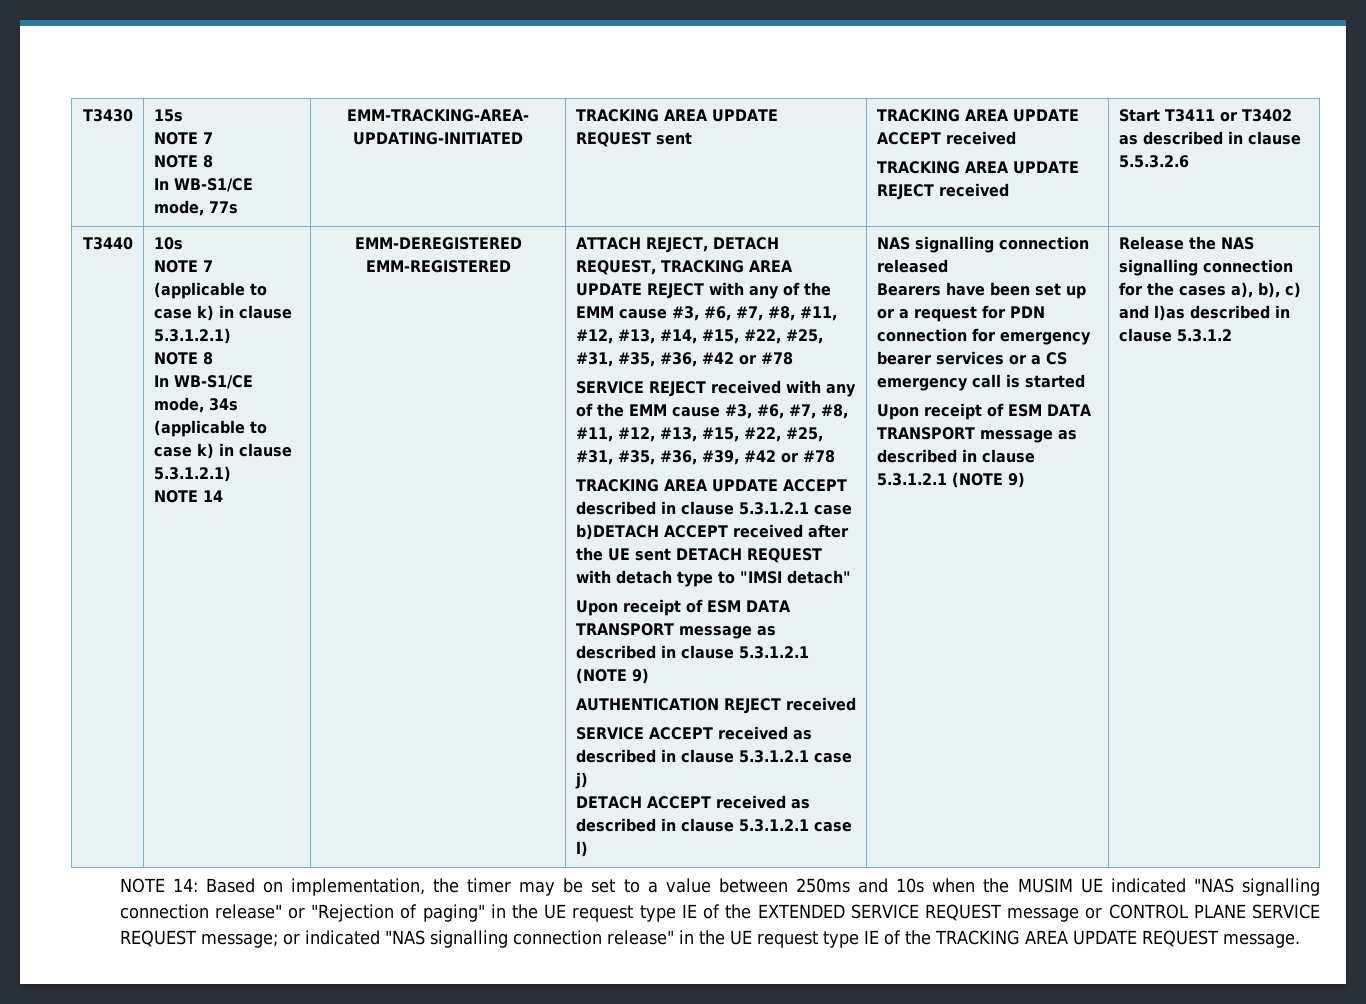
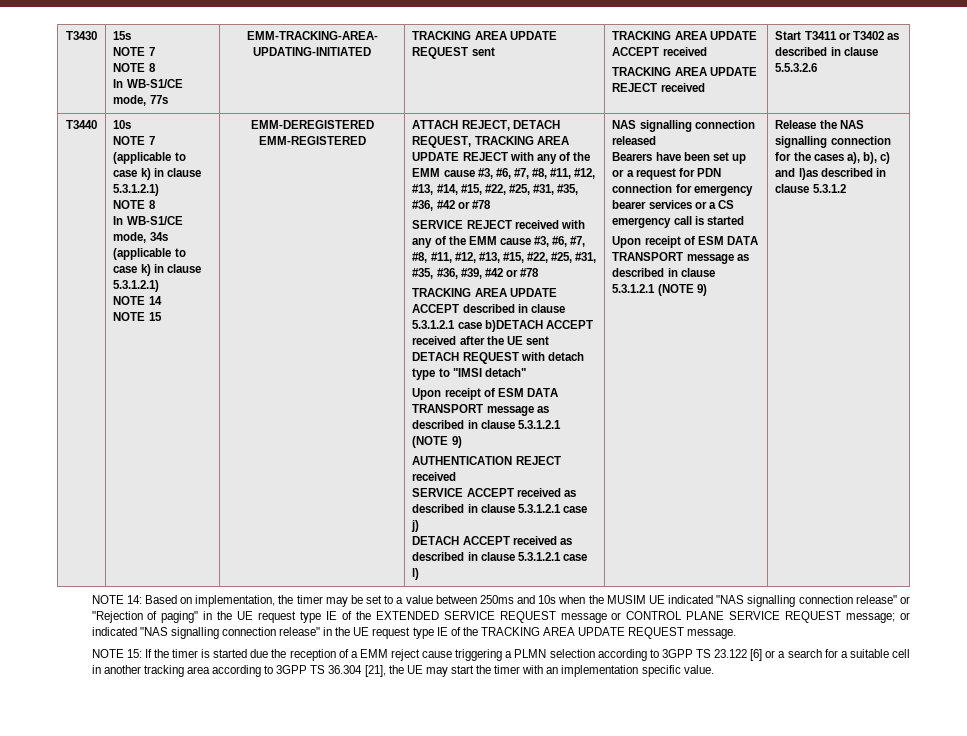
+ NOTE 15
+ NOTE 15: If the timer is started due the reception of a EMM reject cause triggering a PLMN selection according to 3GPP TS 23.122 [6] or a search for a suitable cell in another tracking area according to 3GPP TS 36.304 [21], the UE may start the timer with an implementation specific value.

